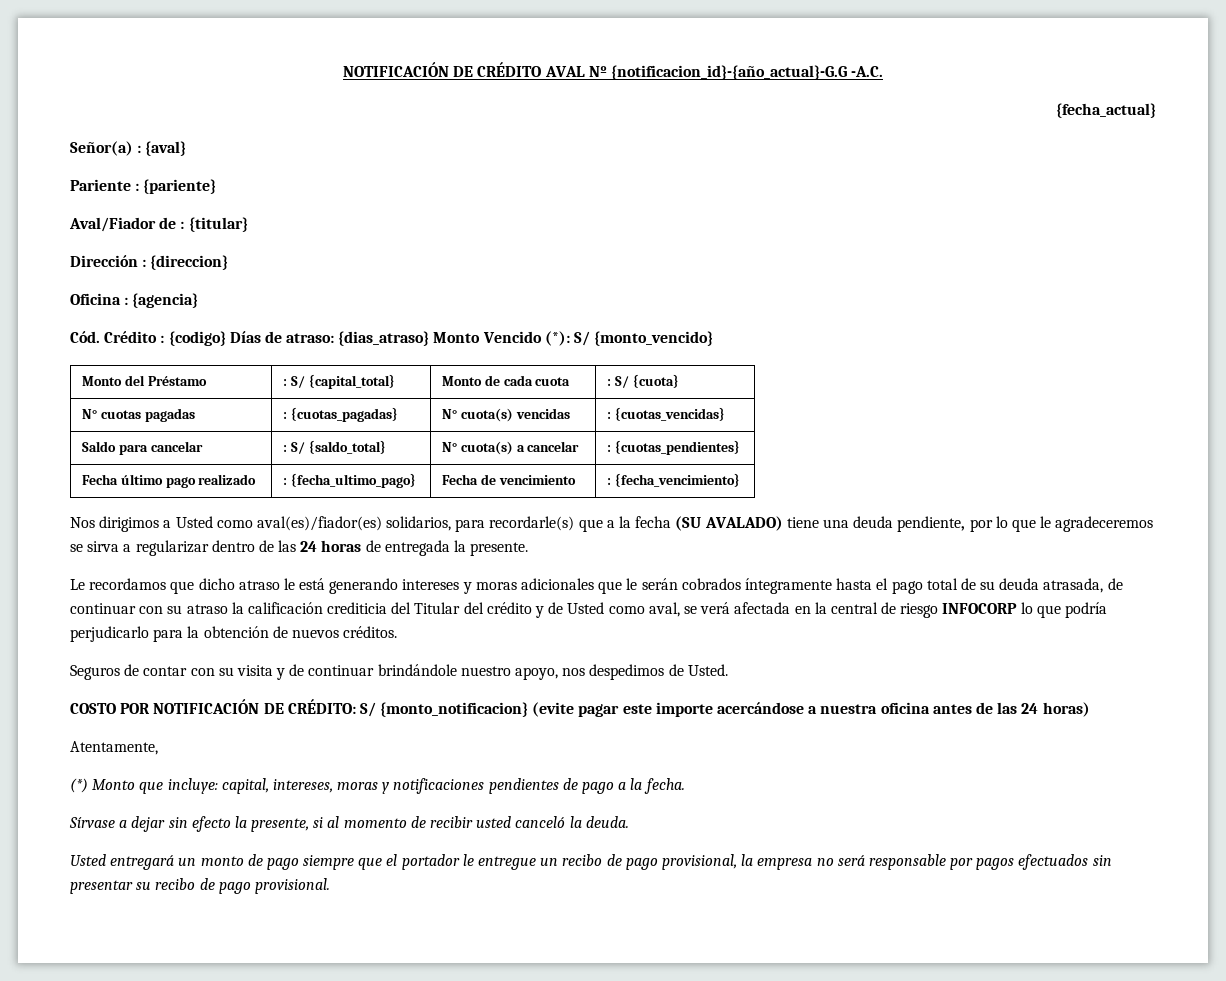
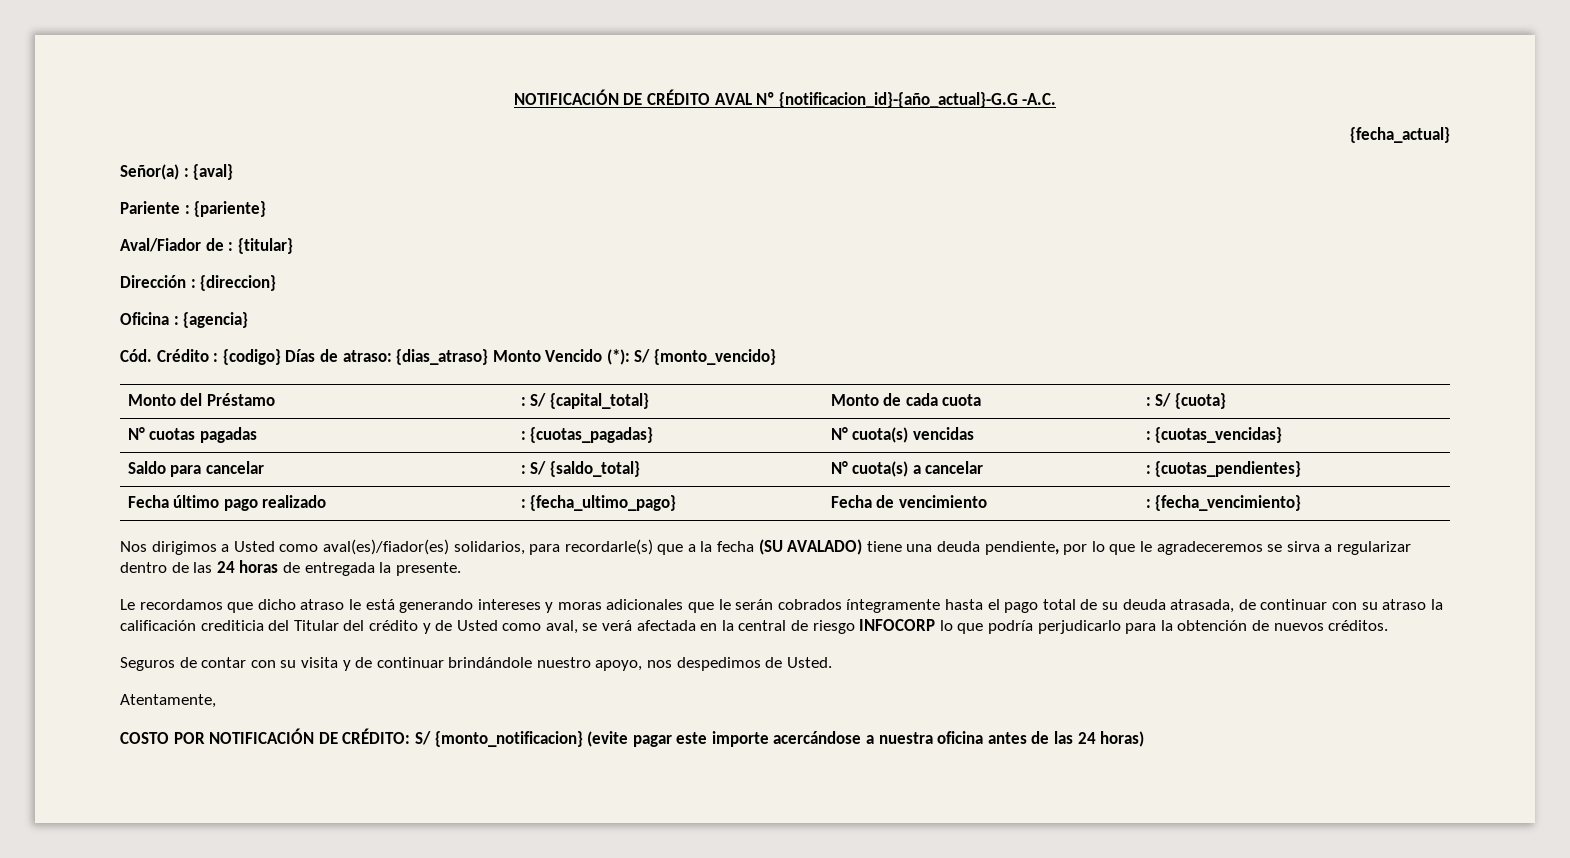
+ Atentamente,
- Atentamente,
- (*) Monto que incluye: capital, intereses, moras y notificaciones pendientes de pago a la fecha.
- Sírvase a dejar sin efecto la presente, si al momento de recibir usted canceló la deuda.
- Usted entregará un monto de pago siempre que el portador le entregue un recibo de pago provisional, la empresa no será responsable por pagos efectuados sin presentar su recibo de pago provisional.

